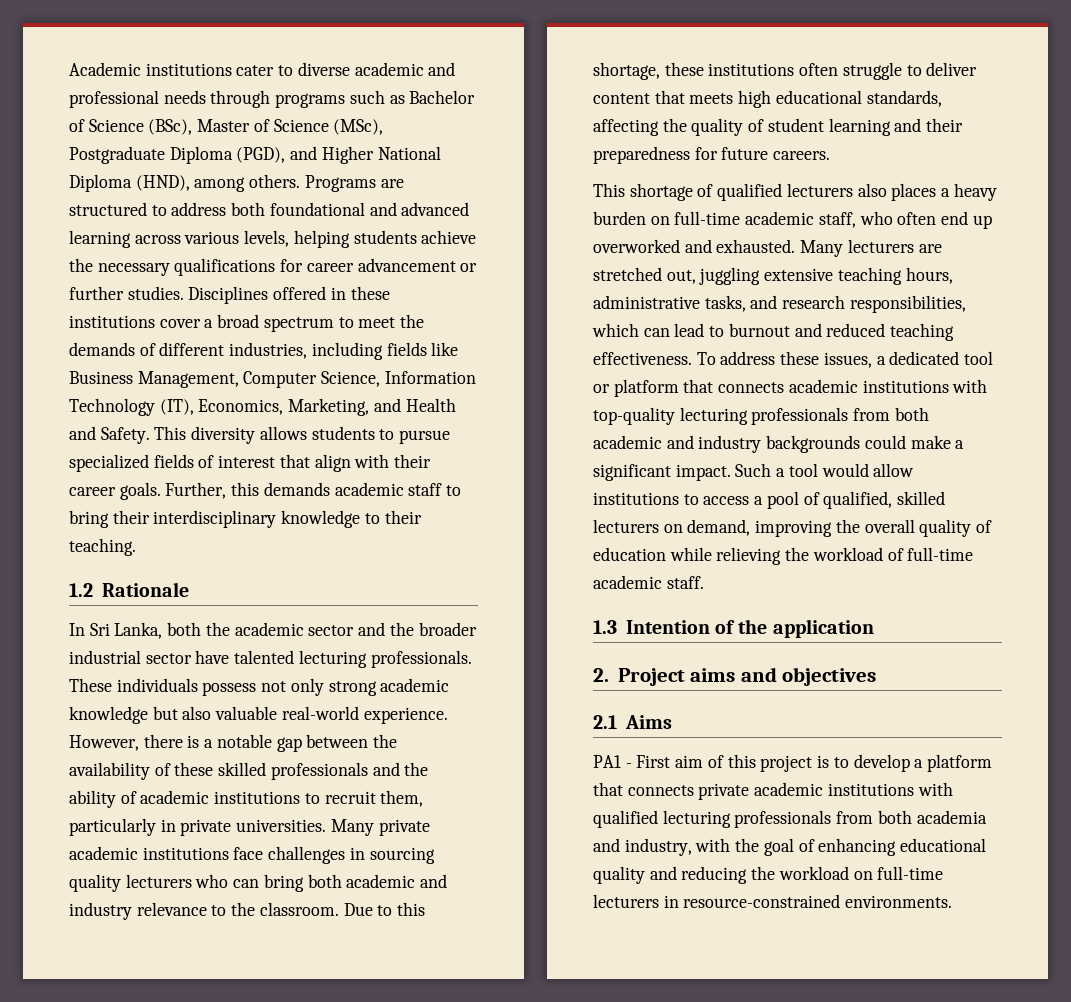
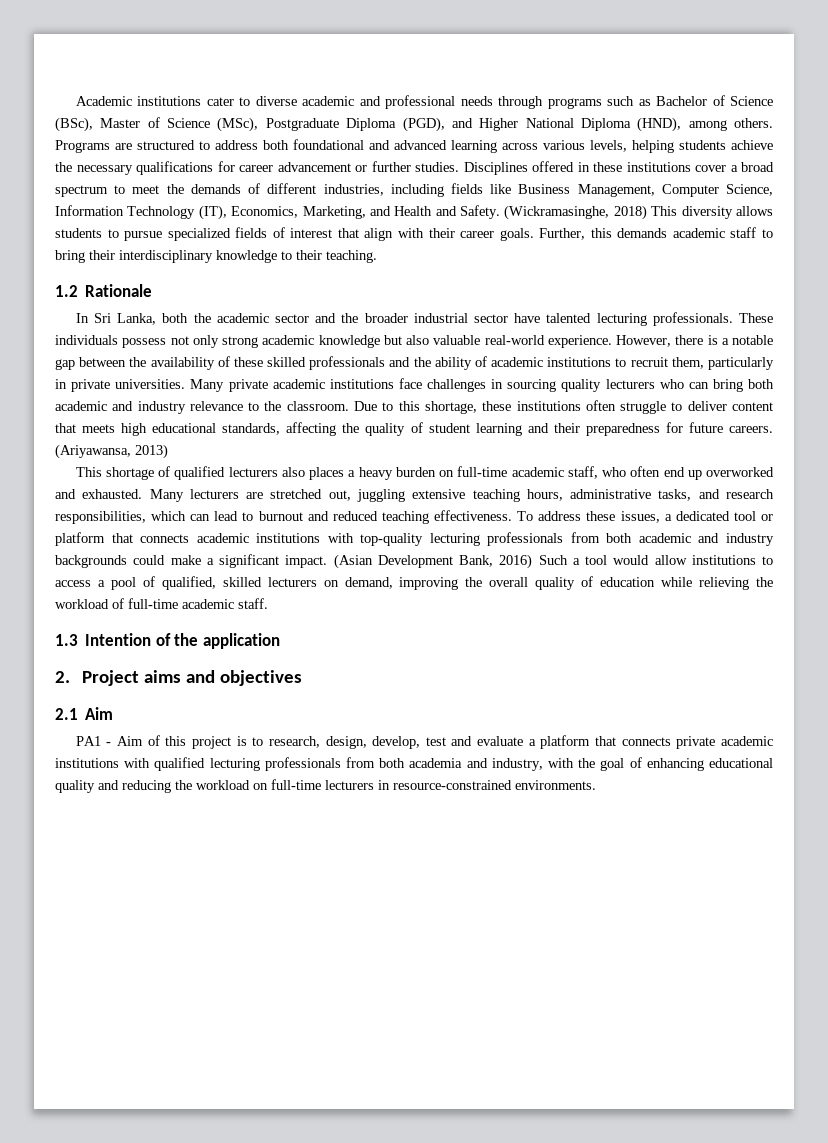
- This diversity allows students to pursue specialized fields of interest that align with their career goals.
+ (Wickramasinghe, 2018) This diversity allows students to pursue specialized fields of interest that align with their career goals.
+ (Ariyawansa, 2013)
- Such a tool would allow institutions to access a pool of qualified, skilled lecturers on demand, improving the overall quality of education while relieving the workload of full-time academic staff.
+ (Asian Development Bank, 2016) Such a tool would allow institutions to access a pool of qualified, skilled lecturers on demand, improving the overall quality of education while relieving the workload of full-time academic staff.
- 2.1 Aims
+ 2.1 Aim
- PA1 - First aim of this project is to develop a platform that connects private academic institutions with qualified lecturing professionals from both academia and industry, with the goal of enhancing educational quality and reducing the workload on full-time lecturers in resource-constrained environments.
+ PA1 - Aim of this project is to research, design, develop, test and evaluate a platform that connects private academic institutions with qualified lecturing professionals from both academia and industry, with the goal of enhancing educational quality and reducing the workload on full-time lecturers in resource-constrained environments.

